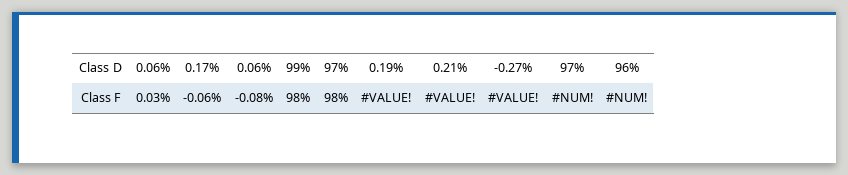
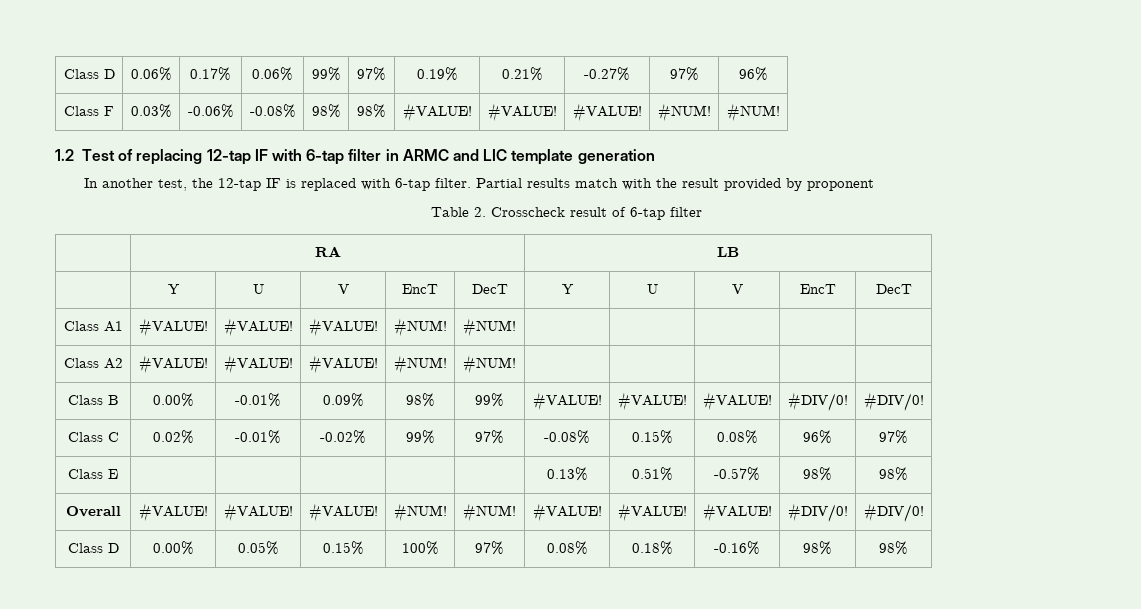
+ 1.2 Test of replacing 12-tap IF with 6-tap filter in ARMC and LIC template generation
+ In another test, the 12-tap IF is replaced with 6-tap filter. Partial results match with the result provided by proponent
+ Table 2. Crosscheck result of 6-tap filter
+ | RA | LB
+ | Y | U | V | EncT | DecT | Y | U | V | EncT | DecT
+ Class A1 | #VALUE! | #VALUE! | #VALUE! | #NUM! | #NUM! | | | | |
+ Class A2 | #VALUE! | #VALUE! | #VALUE! | #NUM! | #NUM! | | | | |
+ Class B | 0.00% | -0.01% | 0.09% | 98% | 99% | #VALUE! | #VALUE! | #VALUE! | #DIV/0! | #DIV/0!
+ Class C | 0.02% | -0.01% | -0.02% | 99% | 97% | -0.08% | 0.15% | 0.08% | 96% | 97%
+ Class E | | | | | | 0.13% | 0.51% | -0.57% | 98% | 98%
+ Overall | #VALUE! | #VALUE! | #VALUE! | #NUM! | #NUM! | #VALUE! | #VALUE! | #VALUE! | #DIV/0! | #DIV/0!
+ Class D | 0.00% | 0.05% | 0.15% | 100% | 97% | 0.08% | 0.18% | -0.16% | 98% | 98%

